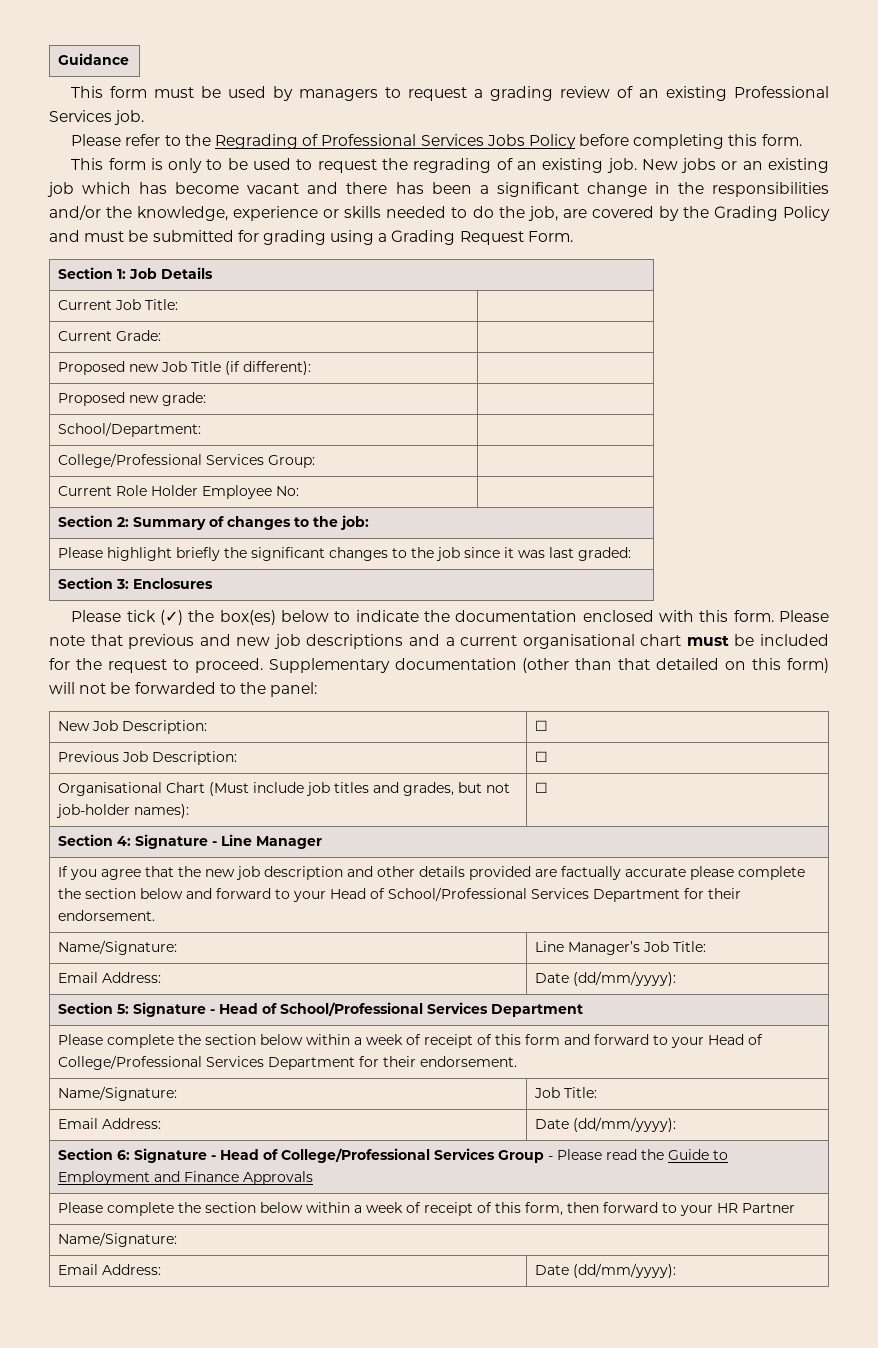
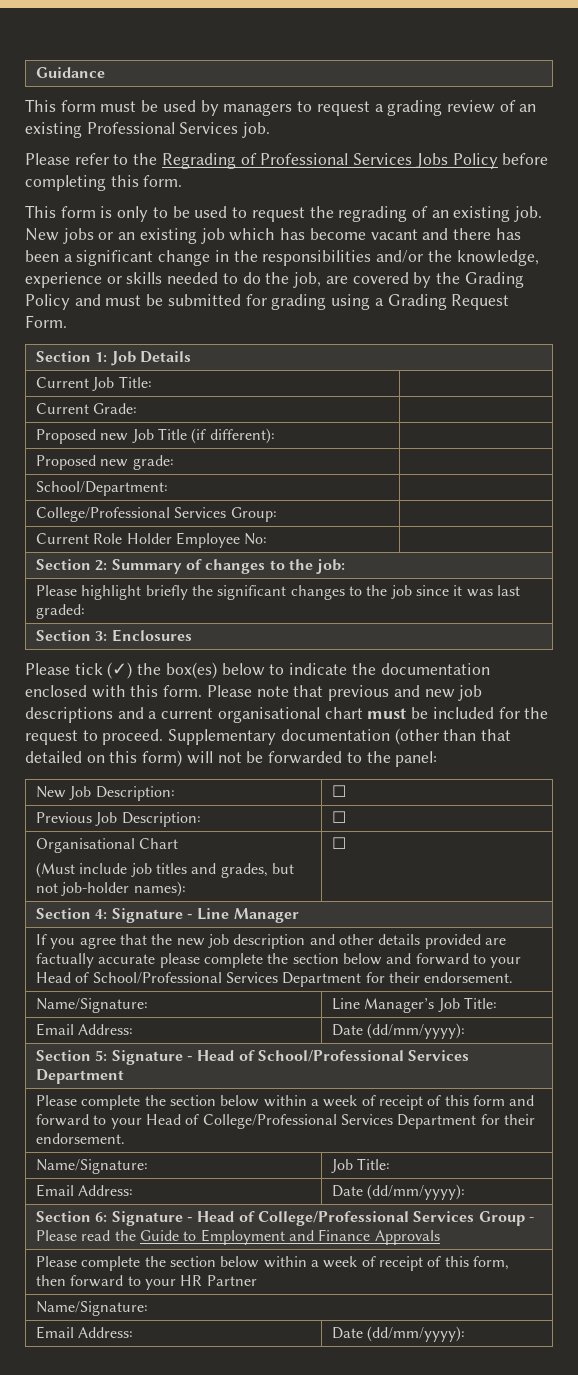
- Organisational Chart (Must include job titles and grades, but not job-holder names): | ☐
+ Organisational Chart
+ (Must include job titles and grades, but not job-holder names): | ☐

